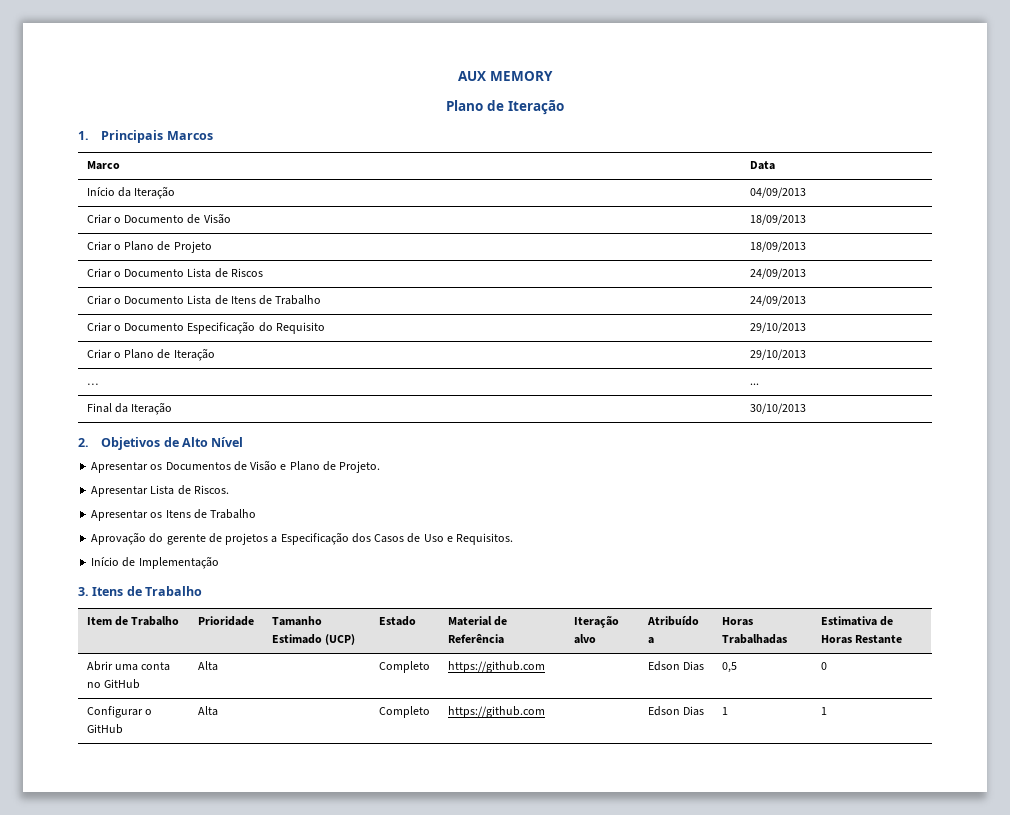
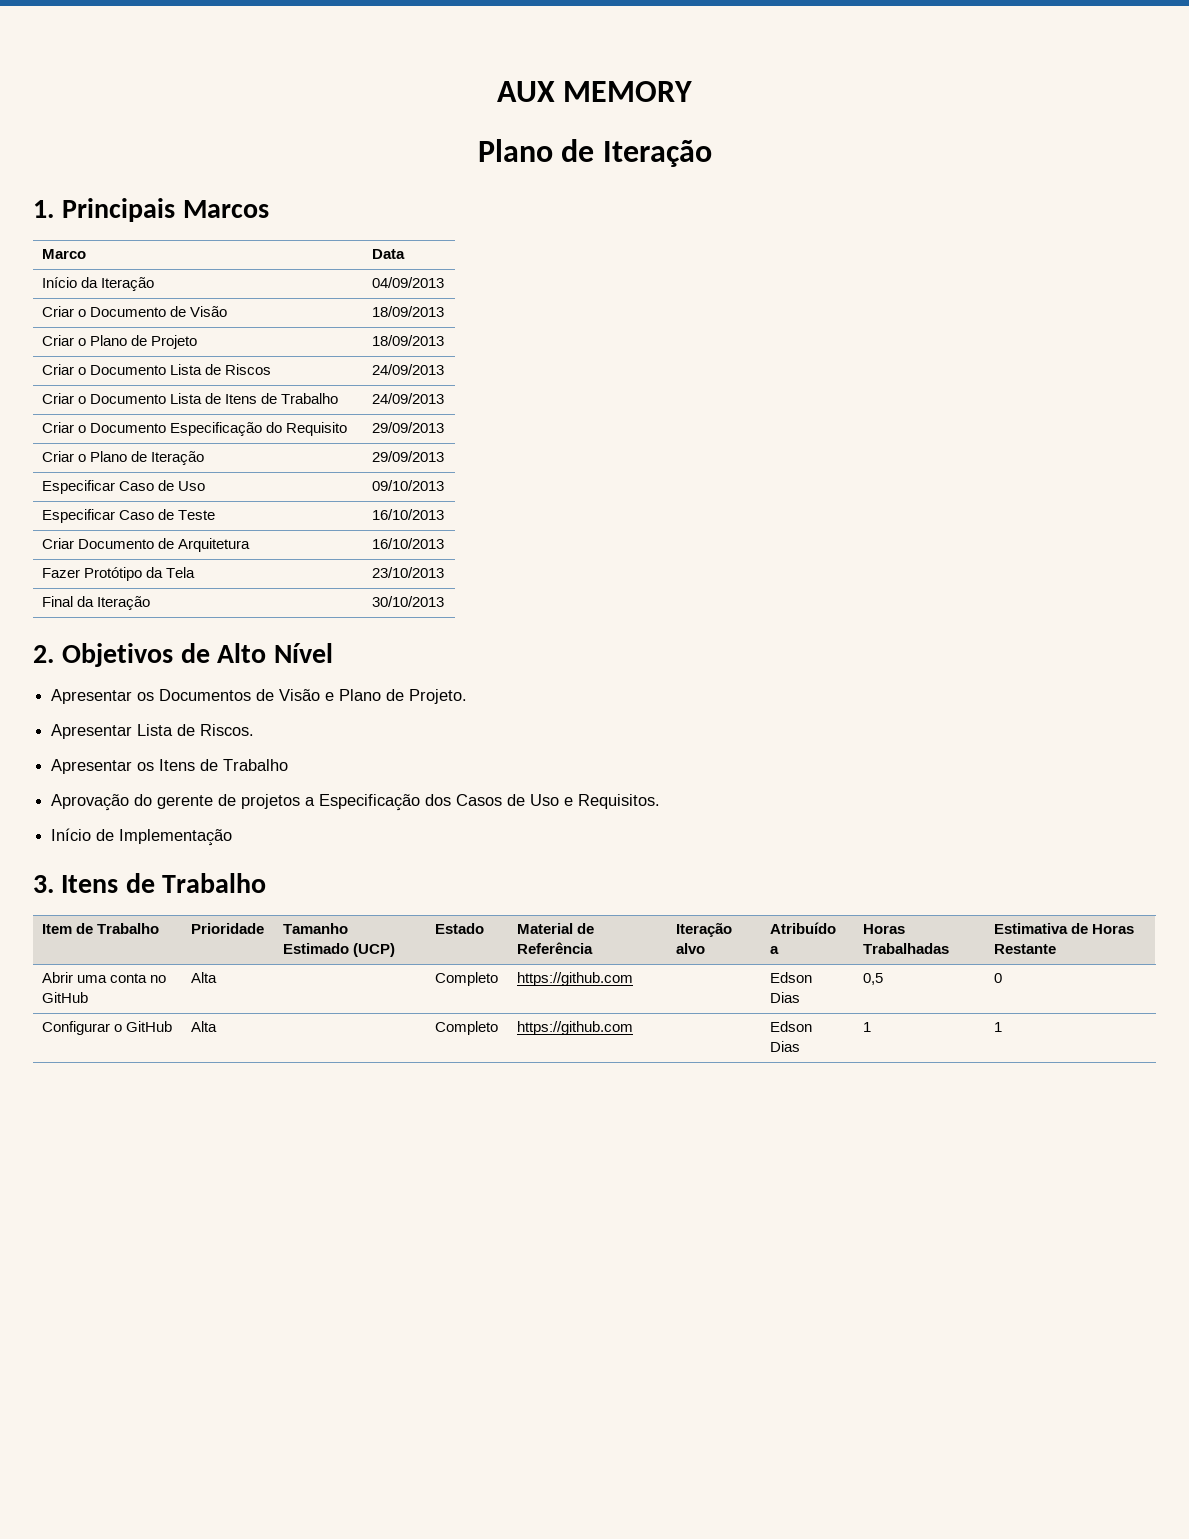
- Criar o Documento Especificação do Requisito | 29/10/2013
+ Criar o Documento Especificação do Requisito | 29/09/2013
- Criar o Plano de Iteração | 29/10/2013
- … | ...
+ Criar o Plano de Iteração | 29/09/2013
+ Especificar Caso de Uso | 09/10/2013
+ Especificar Caso de Teste | 16/10/2013
+ Criar Documento de Arquitetura | 16/10/2013
+ Fazer Protótipo da Tela | 23/10/2013

